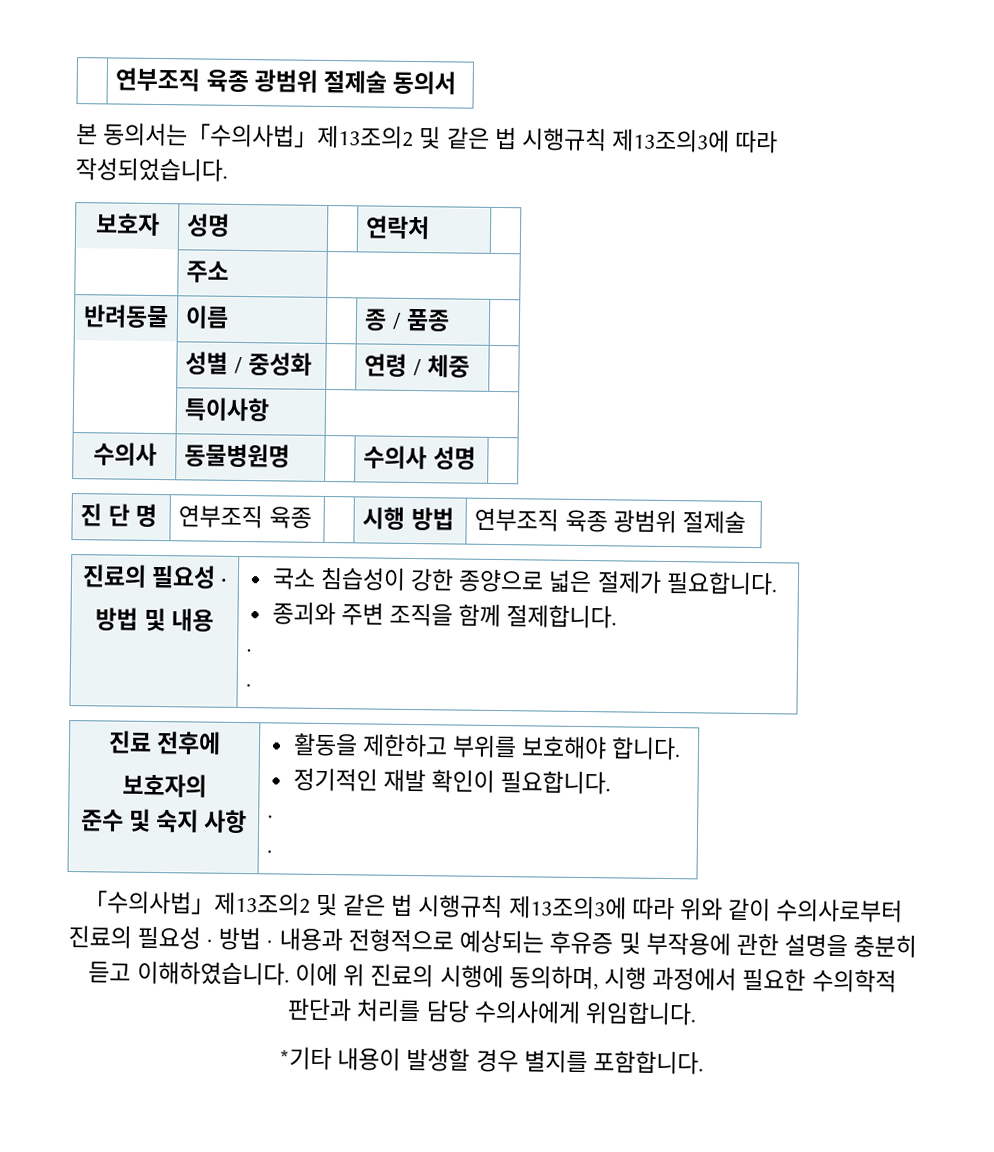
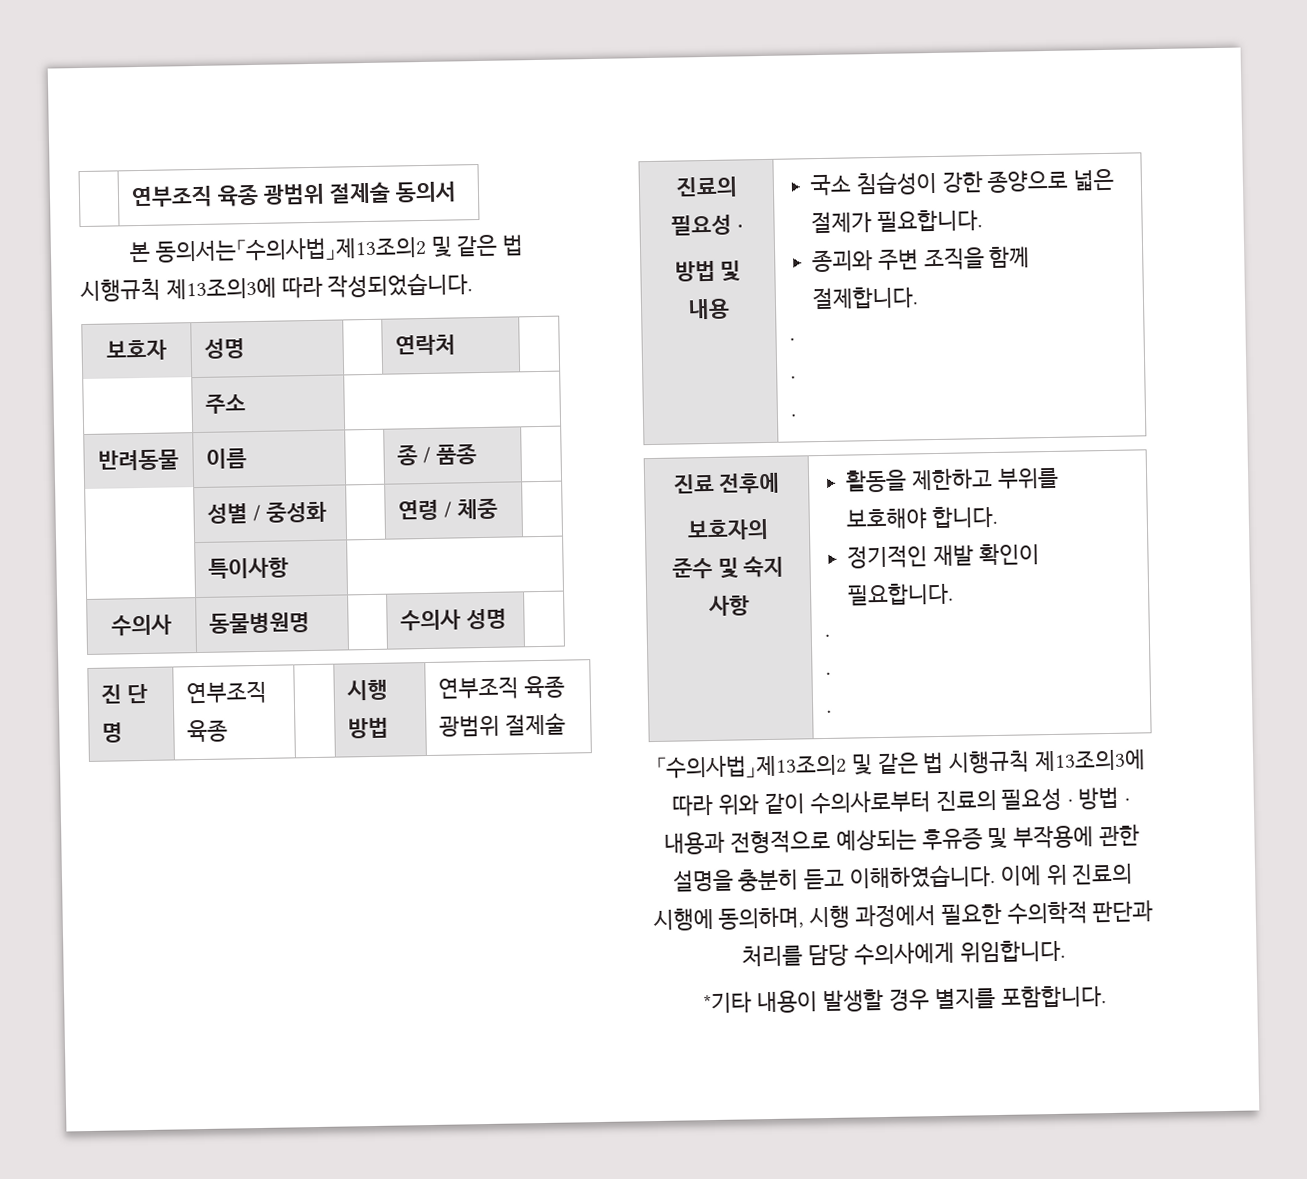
  진 단 명 | 연부조직 육종 | | 시행 방법 | 연부조직 육종 광범위 절제술
  진료의 필요성 ·
  방법 및 내용 | 국소 침습성이 강한 종양으로 넓은 절제가 필요합니다.
  종괴와 주변 조직을 함께 절제합니다.
+ ·
  진료 전후에
  보호자의
  준수 및 숙지 사항 | 활동을 제한하고 부위를 보호해야 합니다.
  정기적인 재발 확인이 필요합니다.
+ ·

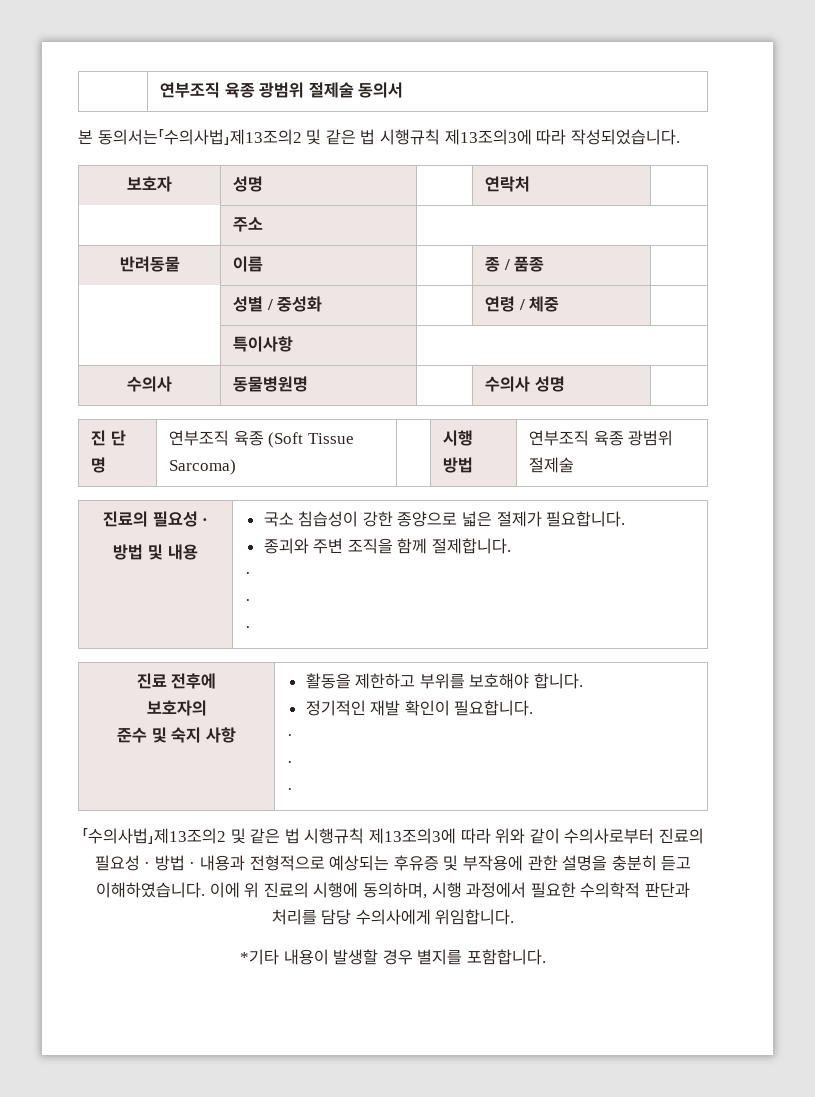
- 진 단 명 | 연부조직 육종 | | 시행 방법 | 연부조직 육종 광범위 절제술
+ 진 단 명 | 연부조직 육종 (Soft Tissue Sarcoma) | | 시행 방법 | 연부조직 육종 광범위 절제술

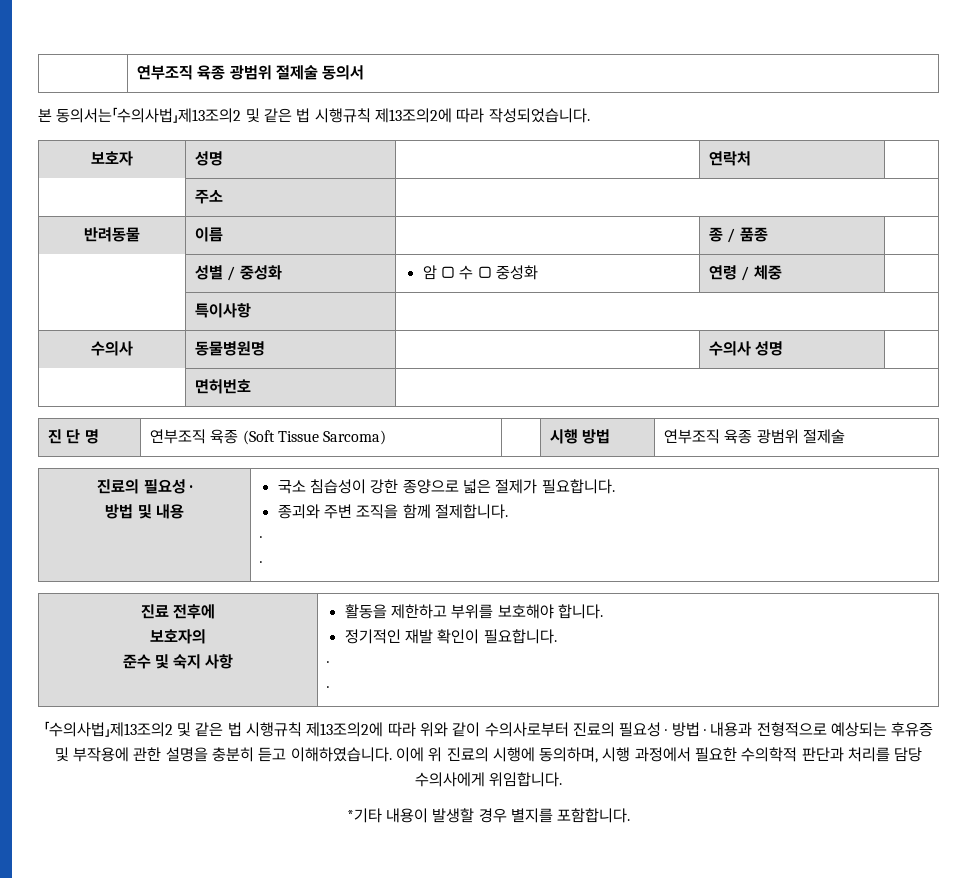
- 본 동의서는「수의사법」제13조의2 및 같은 법 시행규칙 제13조의3에 따라 작성되었습니다.
+ 본 동의서는「수의사법」제13조의2 및 같은 법 시행규칙 제13조의2에 따라 작성되었습니다.
- | 성별 / 중성화 | | 연령 / 체중 |
+ | 성별 / 중성화 | 암 □ 수 □ 중성화 | 연령 / 체중 |
+ | 면허번호 |
  진 단 명 | 연부조직 육종 (Soft Tissue Sarcoma) | | 시행 방법 | 연부조직 육종 광범위 절제술
  진료의 필요성 ·
  방법 및 내용 | 국소 침습성이 강한 종양으로 넓은 절제가 필요합니다.
  종괴와 주변 조직을 함께 절제합니다.
- ·
  진료 전후에
  보호자의
  준수 및 숙지 사항 | 활동을 제한하고 부위를 보호해야 합니다.
  정기적인 재발 확인이 필요합니다.
  ·
  ·
- ·
- 「수의사법」제13조의2 및 같은 법 시행규칙 제13조의3에 따라 위와 같이 수의사로부터 진료의 필요성 · 방법 · 내용과 전형적으로 예상되는 후유증 및 부작용에 관한 설명을 충분히 듣고 이해하였습니다.
+ 「수의사법」제13조의2 및 같은 법 시행규칙 제13조의2에 따라 위와 같이 수의사로부터 진료의 필요성 · 방법 · 내용과 전형적으로 예상되는 후유증 및 부작용에 관한 설명을 충분히 듣고 이해하였습니다.

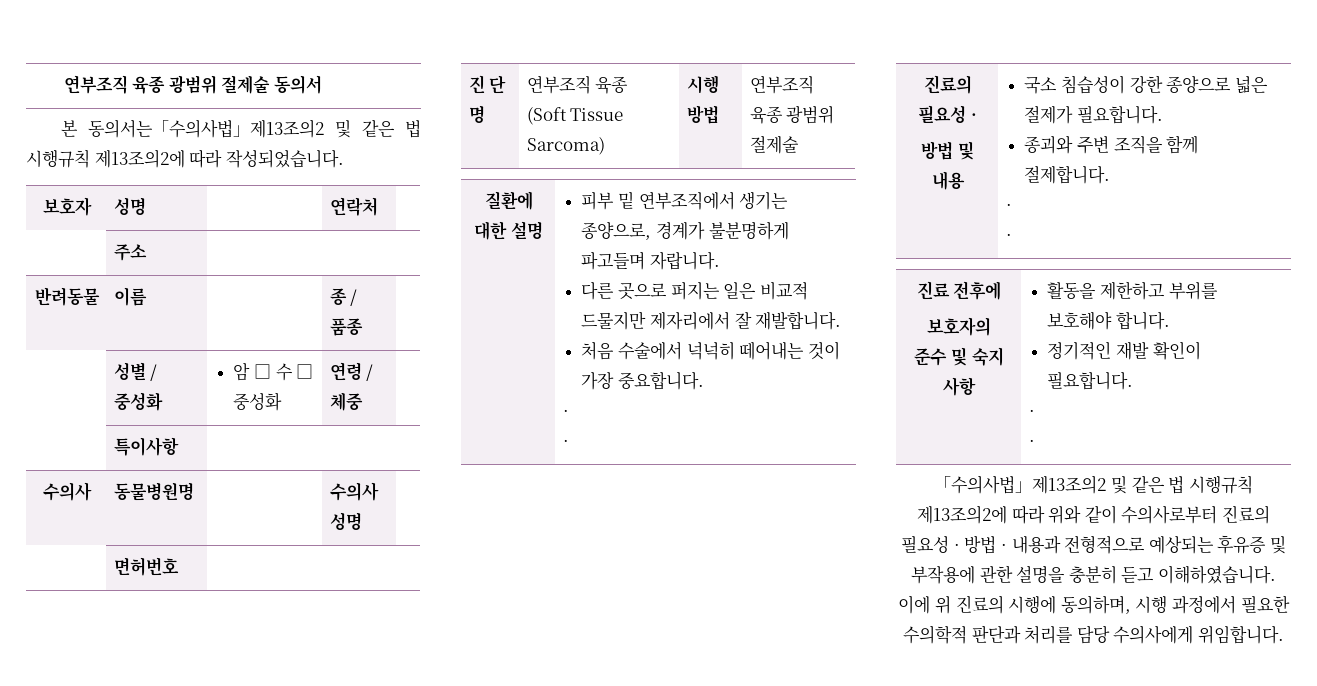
+ 질환에 대한 설명 | 피부 밑 연부조직에서 생기는 종양으로, 경계가 불분명하게 파고들며 자랍니다.
+ 다른 곳으로 퍼지는 일은 비교적 드물지만 제자리에서 잘 재발합니다.
+ 처음 수술에서 넉넉히 떼어내는 것이 가장 중요합니다.
+ ·
+ ·
- *기타 내용이 발생할 경우 별지를 포함합니다.

